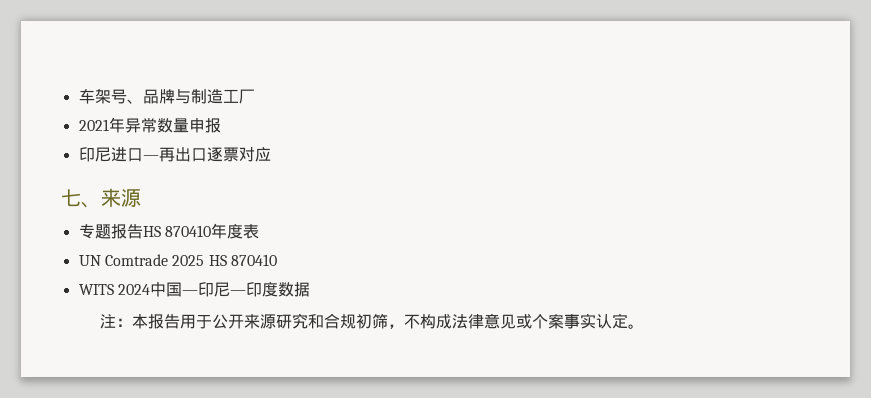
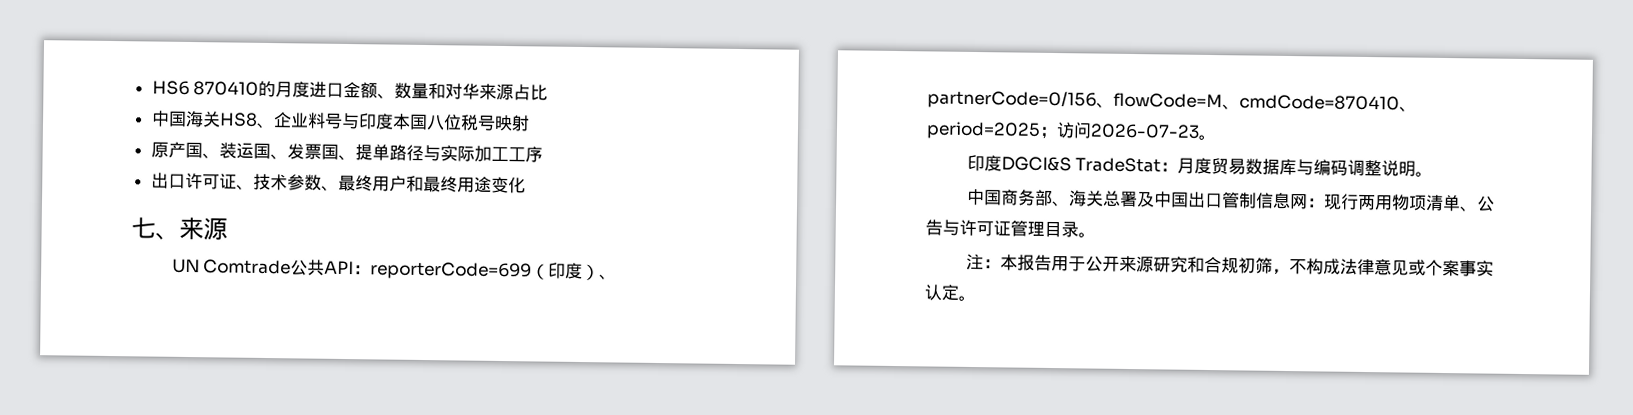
- 车架号、品牌与制造工厂
- 2021年异常数量申报
- 印尼进口—再出口逐票对应
+ HS6 870410的月度进口金额、数量和对华来源占比
+ 中国海关HS8、企业料号与印度本国八位税号映射
+ 原产国、装运国、发票国、提单路径与实际加工工序
+ 出口许可证、技术参数、最终用户和最终用途变化
  七、来源
- 专题报告HS 870410年度表
- UN Comtrade 2025 HS 870410
- WITS 2024中国—印尼—印度数据
+ UN Comtrade公共API：reporterCode=699（印度）、partnerCode=0/156、flowCode=M、cmdCode=870410、period=2025；访问2026-07-23。
+ 印度DGCI&S TradeStat：月度贸易数据库与编码调整说明。
+ 中国商务部、海关总署及中国出口管制信息网：现行两用物项清单、公告与许可证管理目录。

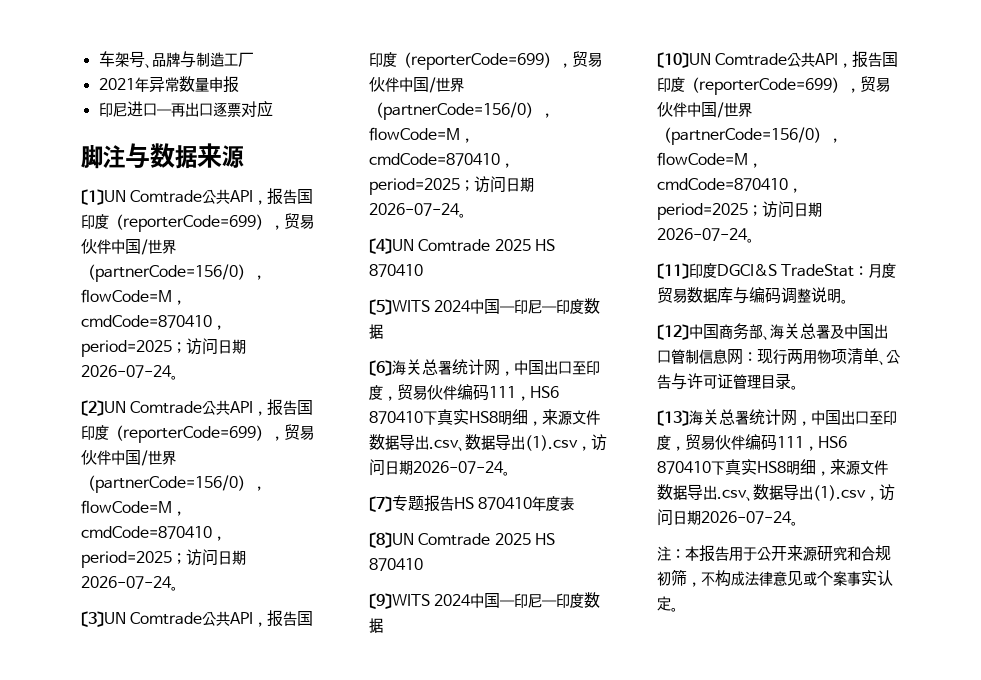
- HS6 870410的月度进口金额、数量和对华来源占比
- 中国海关HS8、企业料号与印度本国八位税号映射
- 原产国、装运国、发票国、提单路径与实际加工工序
- 出口许可证、技术参数、最终用户和最终用途变化
- 七、来源
+ 车架号、品牌与制造工厂
+ 2021年异常数量申报
+ 印尼进口—再出口逐票对应
+ 脚注与数据来源
- UN Comtrade公共API：reporterCode=699（印度）、partnerCode=0/156、flowCode=M、cmdCode=870410、period=2025；访问2026-07-23。
- 印度DGCI&S TradeStat：月度贸易数据库与编码调整说明。
+ 〔1〕UN Comtrade公共API，报告国印度（reporterCode=699），贸易伙伴中国/世界（partnerCode=156/0），flowCode=M，cmdCode=870410，period=2025；访问日期2026-07-24。
+ 〔2〕UN Comtrade公共API，报告国印度（reporterCode=699），贸易伙伴中国/世界（partnerCode=156/0），flowCode=M，cmdCode=870410，period=2025；访问日期2026-07-24。
+ 〔3〕UN Comtrade公共API，报告国印度（reporterCode=699），贸易伙伴中国/世界（partnerCode=156/0），flowCode=M，cmdCode=870410，period=2025；访问日期2026-07-24。
+ 〔4〕UN Comtrade 2025 HS 870410
+ 〔5〕WITS 2024中国—印尼—印度数据
+ 〔6〕海关总署统计网，中国出口至印度，贸易伙伴编码111，HS6 870410下真实HS8明细，来源文件数据导出.csv、数据导出(1).csv，访问日期2026-07-24。
+ 〔7〕专题报告HS 870410年度表
+ 〔8〕UN Comtrade 2025 HS 870410
+ 〔9〕WITS 2024中国—印尼—印度数据
+ 〔10〕UN Comtrade公共API，报告国印度（reporterCode=699），贸易伙伴中国/世界（partnerCode=156/0），flowCode=M，cmdCode=870410，period=2025；访问日期2026-07-24。
+ 〔11〕印度DGCI&S TradeStat：月度贸易数据库与编码调整说明。
- 中国商务部、海关总署及中国出口管制信息网：现行两用物项清单、公告与许可证管理目录。
+ 〔12〕中国商务部、海关总署及中国出口管制信息网：现行两用物项清单、公告与许可证管理目录。
+ 〔13〕海关总署统计网，中国出口至印度，贸易伙伴编码111，HS6 870410下真实HS8明细，来源文件数据导出.csv、数据导出(1).csv，访问日期2026-07-24。

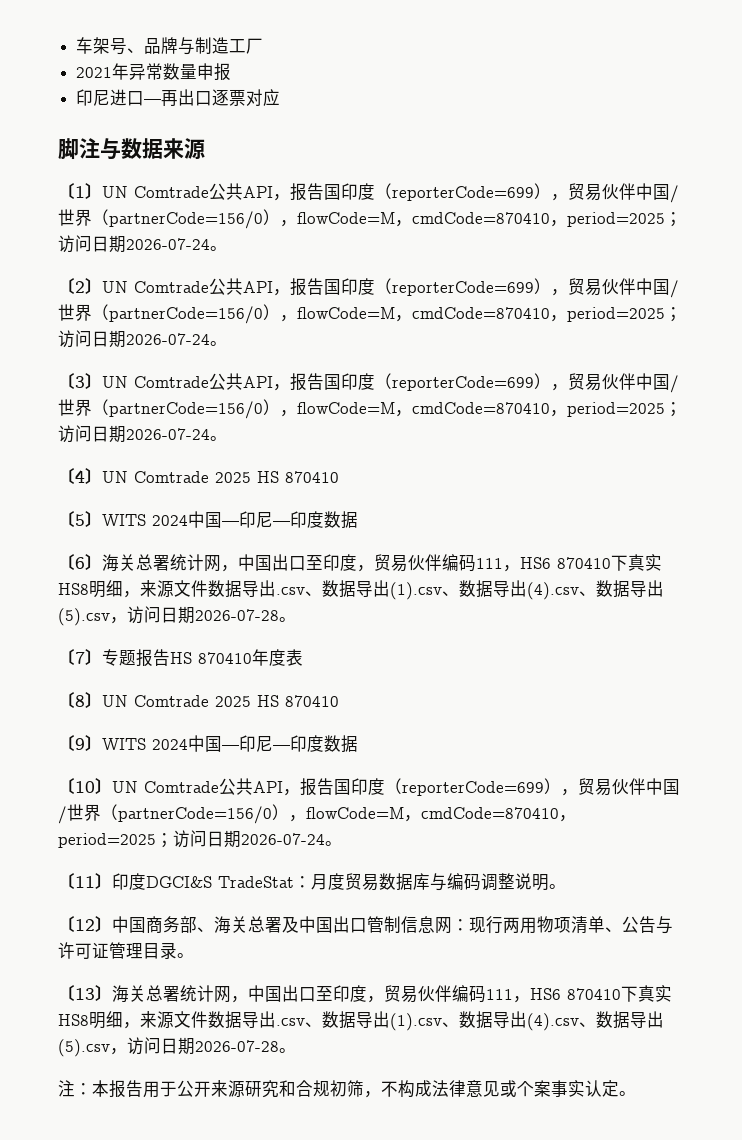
- 〔6〕海关总署统计网，中国出口至印度，贸易伙伴编码111，HS6 870410下真实HS8明细，来源文件数据导出.csv、数据导出(1).csv，访问日期2026-07-24。
+ 〔6〕海关总署统计网，中国出口至印度，贸易伙伴编码111，HS6 870410下真实HS8明细，来源文件数据导出.csv、数据导出(1).csv、数据导出(4).csv、数据导出(5).csv，访问日期2026-07-28。
- 〔13〕海关总署统计网，中国出口至印度，贸易伙伴编码111，HS6 870410下真实HS8明细，来源文件数据导出.csv、数据导出(1).csv，访问日期2026-07-24。
+ 〔13〕海关总署统计网，中国出口至印度，贸易伙伴编码111，HS6 870410下真实HS8明细，来源文件数据导出.csv、数据导出(1).csv、数据导出(4).csv、数据导出(5).csv，访问日期2026-07-28。

